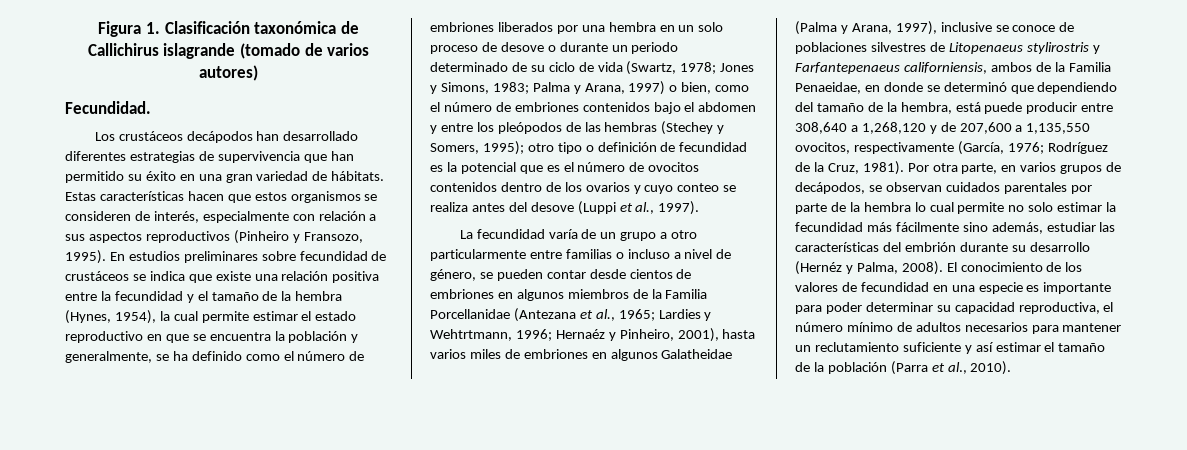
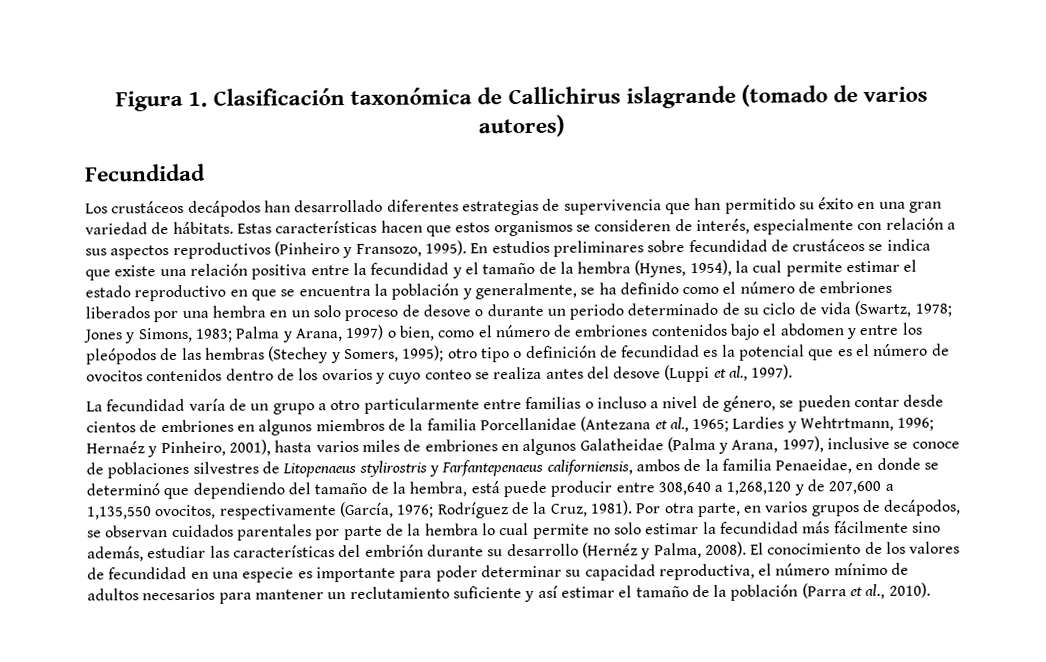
- Fecundidad.
+ Fecundidad
- La fecundidad varía de un grupo a otro particularmente entre familias o incluso a nivel de género, se pueden contar desde cientos de embriones en algunos miembros de la Familia Porcellanidae (Antezana et al., 1965;
+ La fecundidad varía de un grupo a otro particularmente entre familias o incluso a nivel de género, se pueden contar desde cientos de embriones en algunos miembros de la familia Porcellanidae (Antezana et al., 1965;
- Hernaéz y Pinheiro, 2001), hasta varios miles de embriones en algunos Galatheidae (Palma y Arana, 1997), inclusive se conoce de poblaciones silvestres de Litopenaeus stylirostris y Farfantepenaeus californiensis, ambos de la Familia Penaeidae, en donde se determinó que dependiendo del tamaño de la hembra, está puede producir entre 308,640 a 1,268,120 y de 207,600 a 1,135,550 ovocitos, respectivamente (García, 1976;
+ Hernaéz y Pinheiro, 2001), hasta varios miles de embriones en algunos Galatheidae (Palma y Arana, 1997), inclusive se conoce de poblaciones silvestres de Litopenaeus stylirostris y Farfantepenaeus californiensis, ambos de la familia Penaeidae, en donde se determinó que dependiendo del tamaño de la hembra, está puede producir entre 308,640 a 1,268,120 y de 207,600 a 1,135,550 ovocitos, respectivamente (García, 1976;

